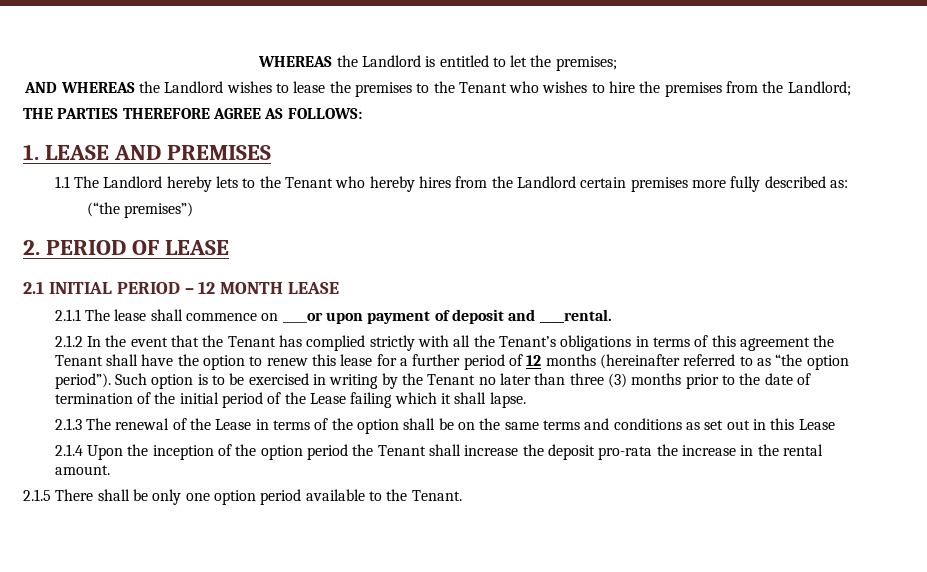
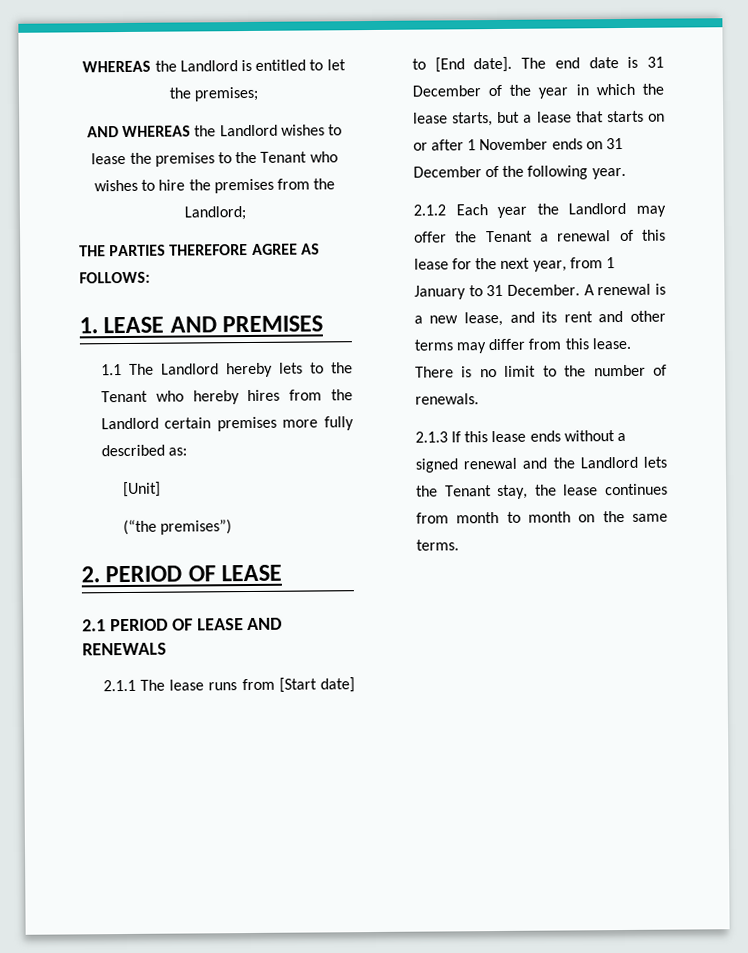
+ [Unit]
- 2.1 INITIAL PERIOD – 12 MONTH LEASE
+ 2.1 PERIOD OF LEASE AND RENEWALS
- 2.1.1 The lease shall commence on ____or upon payment of deposit and ____rental.
- 2.1.2 In the event that the Tenant has complied strictly with all the Tenant’s obligations in terms of this agreement the Tenant shall have the option to renew this lease for a further period of 12 months (hereinafter referred to as “the option period”). Such option is to be exercised in writing by the Tenant no later than three (3) months prior to the date of termination of the initial period of the Lease failing which it shall lapse.
- 2.1.3 The renewal of the Lease in terms of the option shall be on the same terms and conditions as set out in this Lease
- 2.1.4 Upon the inception of the option period the Tenant shall increase the deposit pro-rata the increase in the rental amount.
- 2.1.5 There shall be only one option period available to the Tenant.
+ 2.1.1 The lease runs from [Start date] to [End date]. The end date is 31 December of the year in which the lease starts, but a lease that starts on or after 1 November ends on 31 December of the following year.
+ 2.1.2 Each year the Landlord may offer the Tenant a renewal of this lease for the next year, from 1 January to 31 December. A renewal is a new lease, and its rent and other terms may differ from this lease. There is no limit to the number of renewals.
+ 2.1.3 If this lease ends without a signed renewal and the Landlord lets the Tenant stay, the lease continues from month to month on the same terms.

